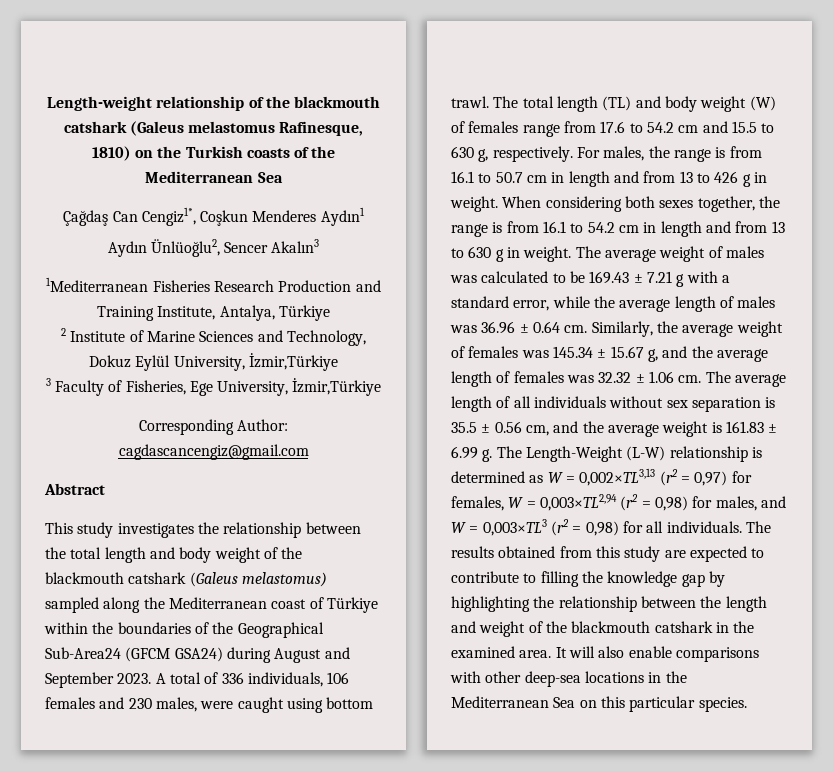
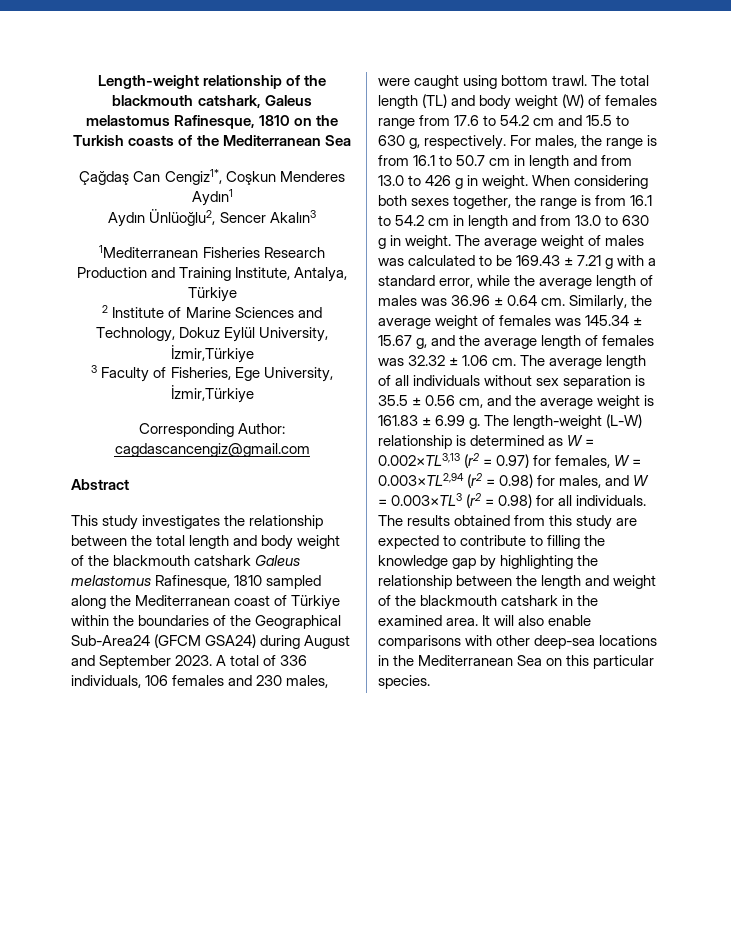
- Length-weight relationship of the blackmouth catshark (Galeus melastomus Rafinesque, 1810) on the Turkish coasts of the Mediterranean Sea
+ Length-weight relationship of the blackmouth catshark, Galeus melastomus Rafinesque, 1810 on the Turkish coasts of the Mediterranean Sea
- This study investigates the relationship between the total length and body weight of the blackmouth catshark (Galeus melastomus) sampled along the Mediterranean coast of Türkiye within the boundaries of the Geographical Sub-Area24 (GFCM GSA24) during August and September 2023.
+ This study investigates the relationship between the total length and body weight of the blackmouth catshark Galeus melastomus Rafinesque, 1810 sampled along the Mediterranean coast of Türkiye within the boundaries of the Geographical Sub-Area24 (GFCM GSA24) during August and September 2023.
- For males, the range is from 16.1 to 50.7 cm in length and from 13 to 426 g in weight.
+ For males, the range is from 16.1 to 50.7 cm in length and from 13.0 to 426 g in weight.
- When considering both sexes together, the range is from 16.1 to 54.2 cm in length and from 13 to 630 g in weight.
+ When considering both sexes together, the range is from 16.1 to 54.2 cm in length and from 13.0 to 630 g in weight.
- The Length-Weight (L-W) relationship is determined as W = 0,002×TL3,13 (r2 = 0,97) for females, W = 0,003×TL2,94 (r2 = 0,98) for males, and W = 0,003×TL3 (r2 = 0,98) for all individuals.
+ The length-weight (L-W) relationship is determined as W = 0.002×TL3,13 (r2 = 0.97) for females, W = 0.003×TL2,94 (r2 = 0.98) for males, and W = 0.003×TL3 (r2 = 0.98) for all individuals.

